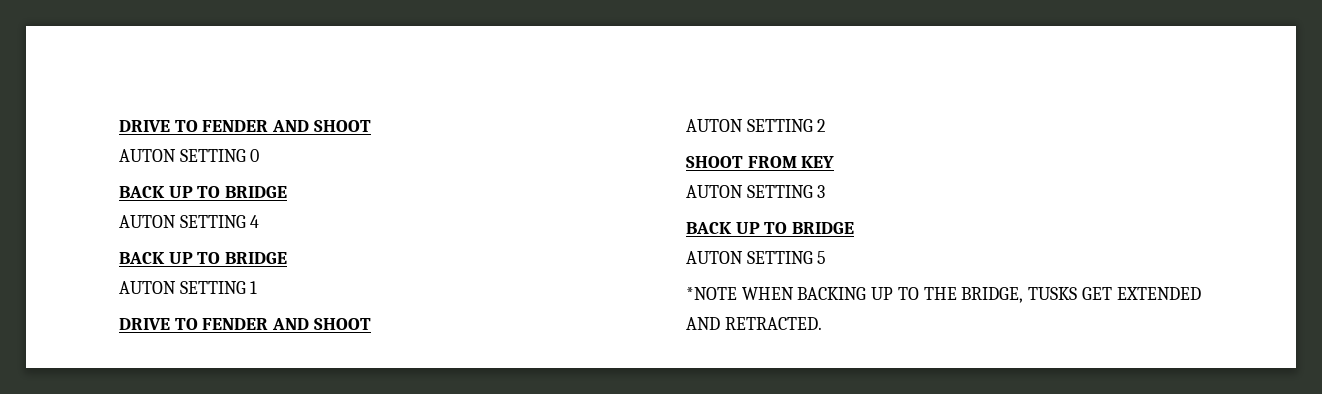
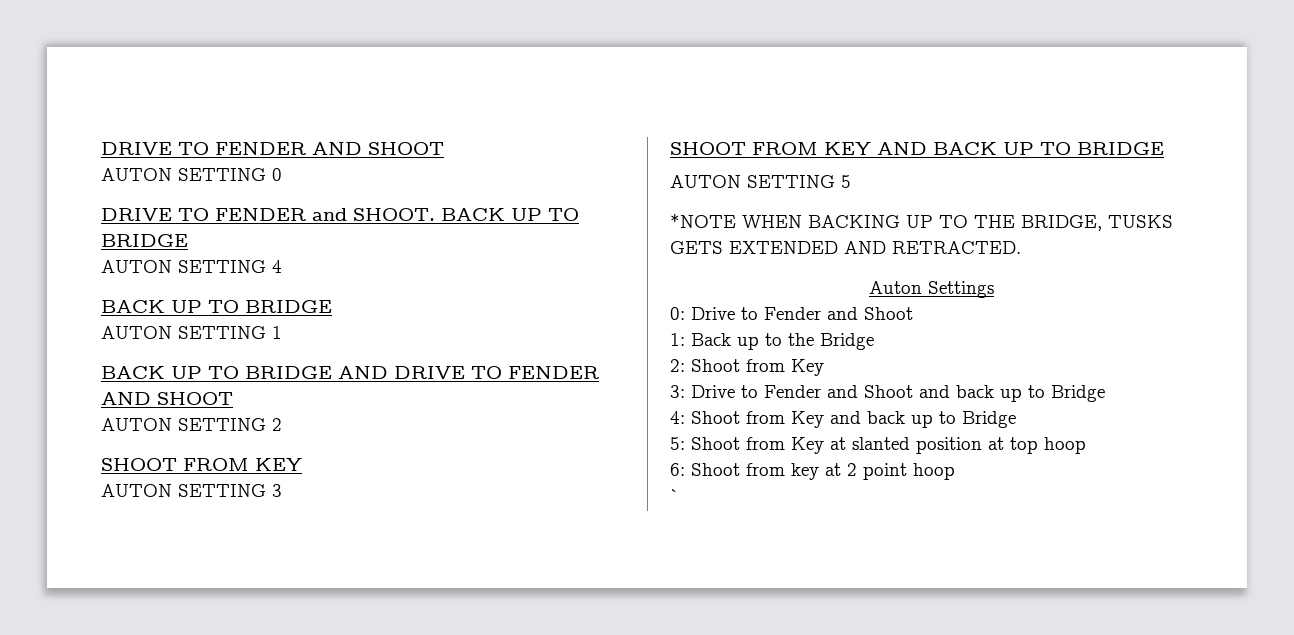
+ DRIVE TO FENDER and SHOOT.
  AUTON SETTING 1
- DRIVE TO FENDER AND SHOOT
+ BACK UP TO BRIDGE AND DRIVE TO FENDER AND SHOOT
  AUTON SETTING 3
- BACK UP TO BRIDGE
+ SHOOT FROM KEY AND BACK UP TO BRIDGE
- *NOTE WHEN BACKING UP TO THE BRIDGE, TUSKS GET EXTENDED AND RETRACTED.
+ *NOTE WHEN BACKING UP TO THE BRIDGE, TUSKS GETS EXTENDED AND RETRACTED.
+ Auton Settings
+ 0: Drive to Fender and Shoot
+ 1: Back up to the Bridge
+ 2: Shoot from Key
+ 3: Drive to Fender and Shoot and back up to Bridge
+ 4: Shoot from Key and back up to Bridge
+ 5: Shoot from Key at slanted position at top hoop
+ 6: Shoot from key at 2 point hoop
+ `

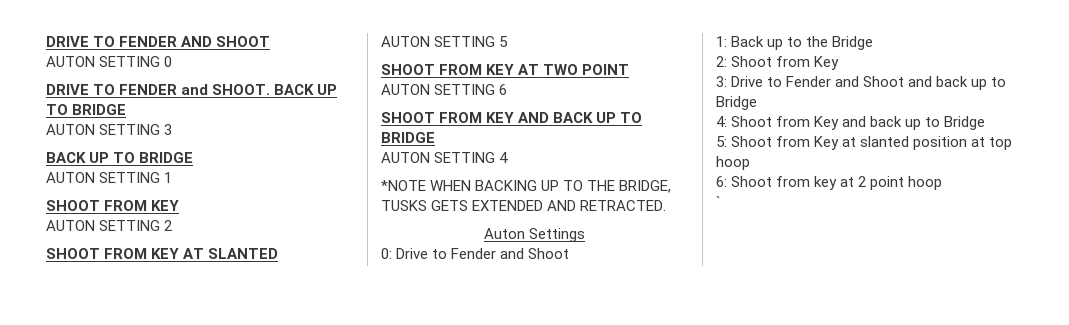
- AUTON SETTING 4
+ AUTON SETTING 3
  AUTON SETTING 1
- BACK UP TO BRIDGE AND DRIVE TO FENDER AND SHOOT
+ SHOOT FROM KEY
  AUTON SETTING 2
- SHOOT FROM KEY
- AUTON SETTING 3
+ SHOOT FROM KEY AT SLANTED
+ AUTON SETTING 5
+ SHOOT FROM KEY AT TWO POINT
+ AUTON SETTING 6
- AUTON SETTING 5
+ AUTON SETTING 4

